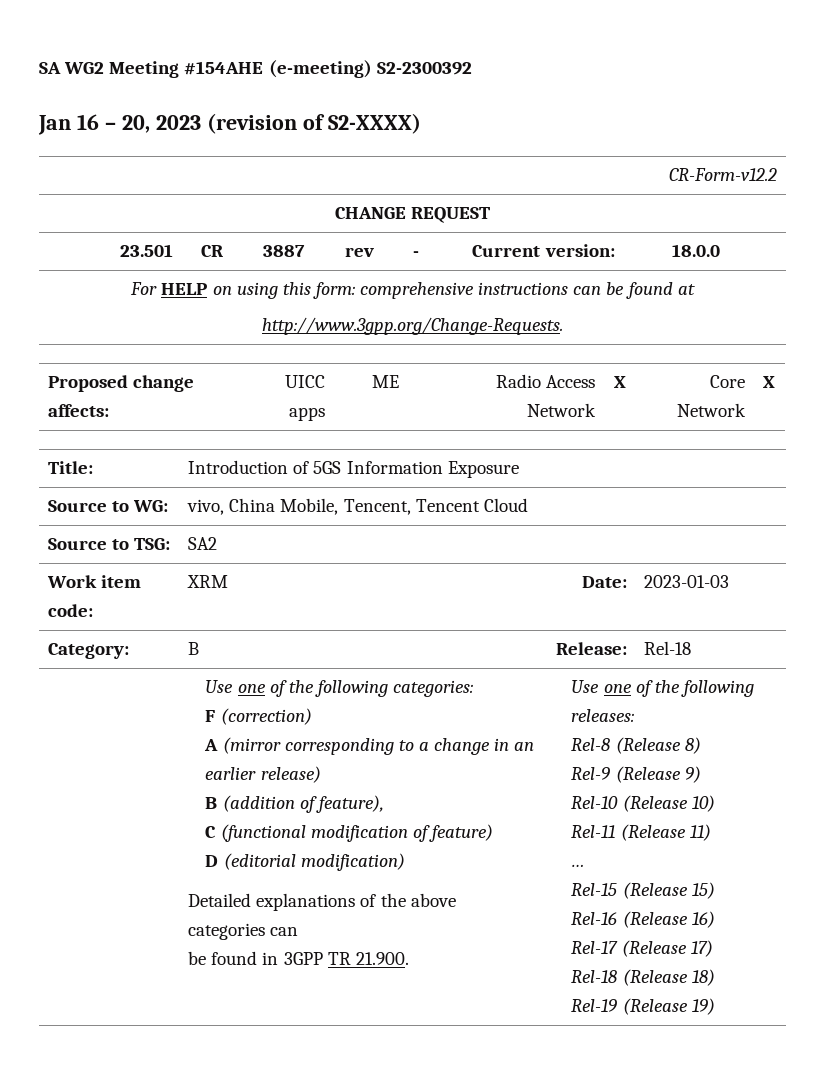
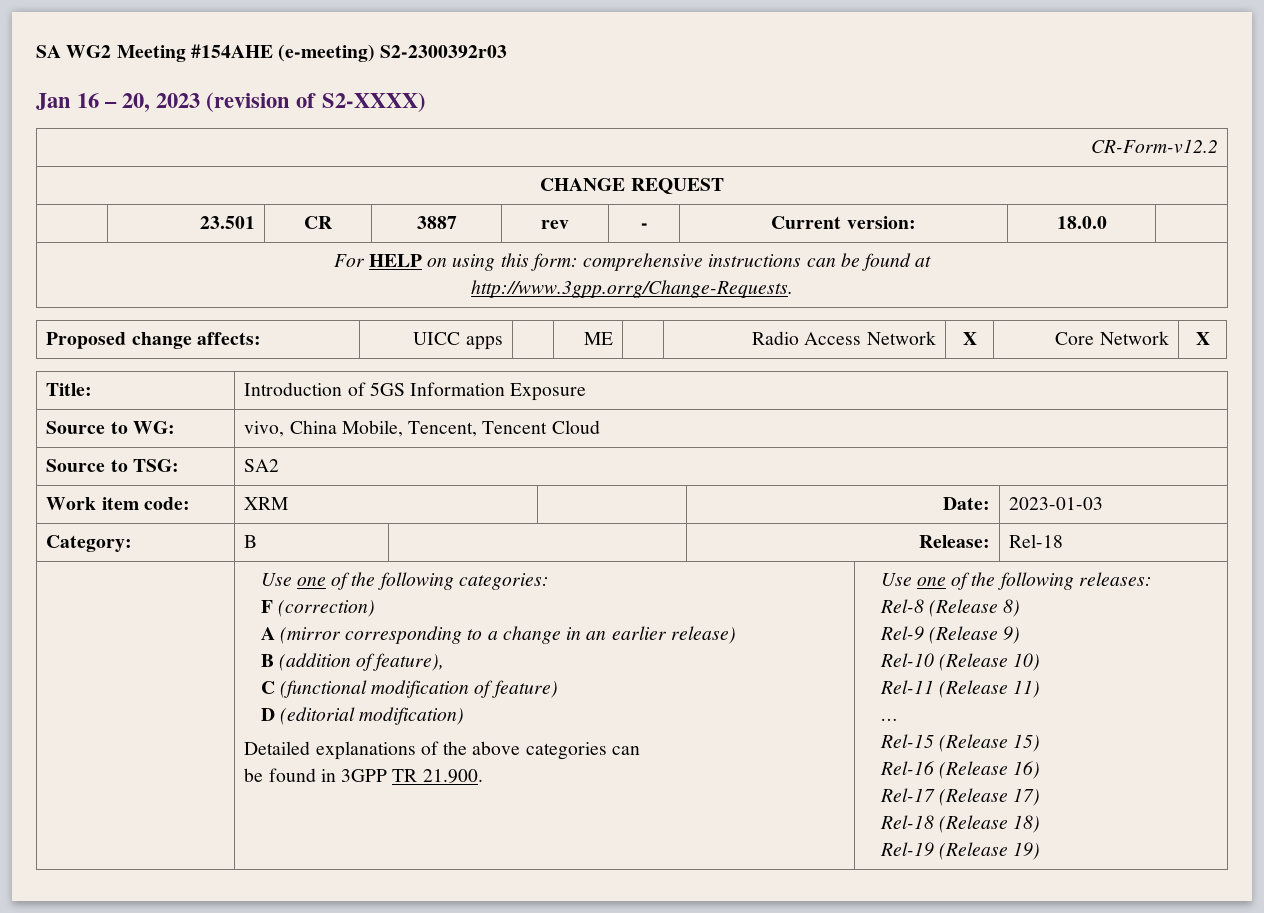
- SA WG2 Meeting #154AHE (e-meeting) S2-2300392
+ SA WG2 Meeting #154AHE (e-meeting) S2-2300392r03
  For HELP on using this form: comprehensive instructions can be found at
- http://www.3gpp.org/Change-Requests.
+ http://www.3gpp.orrg/Change-Requests.

